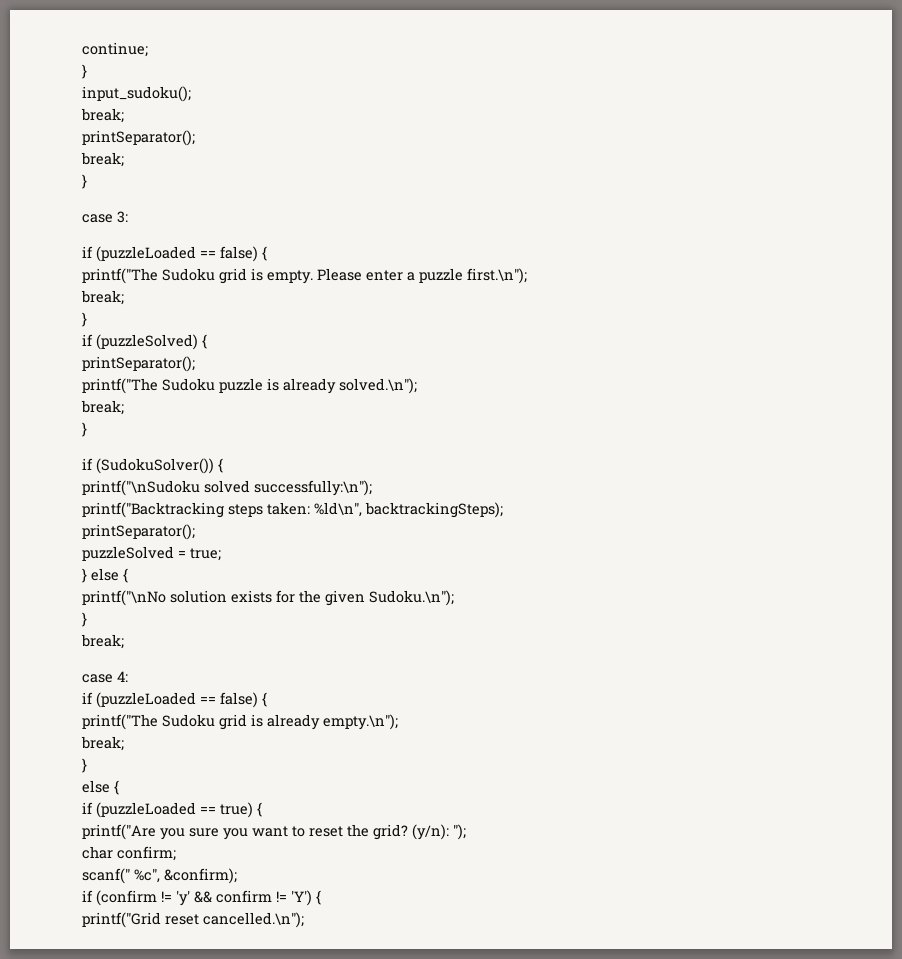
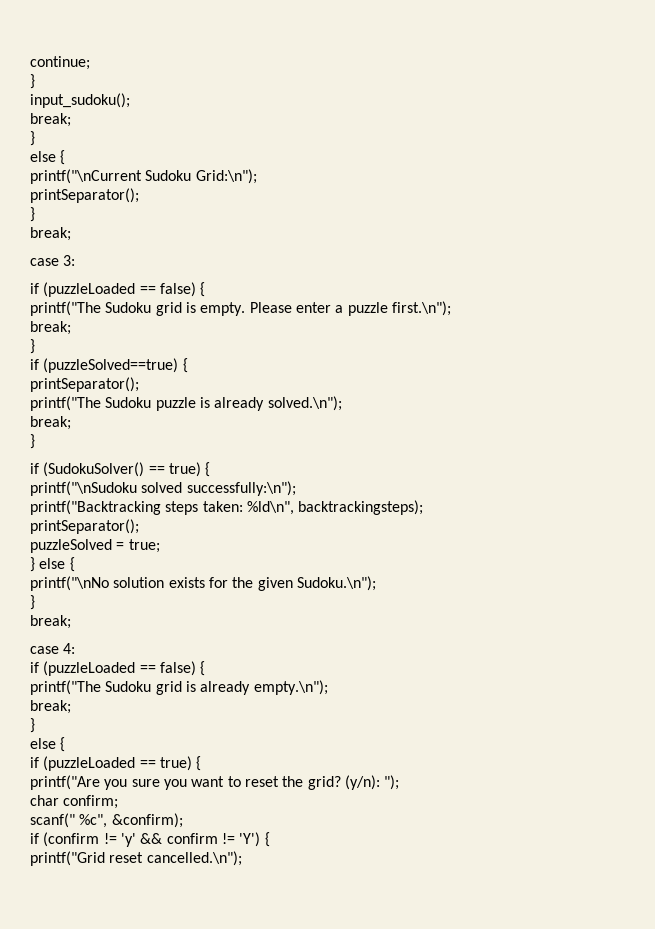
  input_sudoku();
  break;
+ }
+ else {
+ printf("\nCurrent Sudoku Grid:\n");
  printSeparator();
+ }
  break;
- }
- if (puzzleSolved) {
+ if (puzzleSolved==true) {
- if (SudokuSolver()) {
+ if (SudokuSolver() == true) {
- printf("Backtracking steps taken: %ld\n", backtrackingSteps);
+ printf("Backtracking steps taken: %ld\n", backtrackingsteps);

